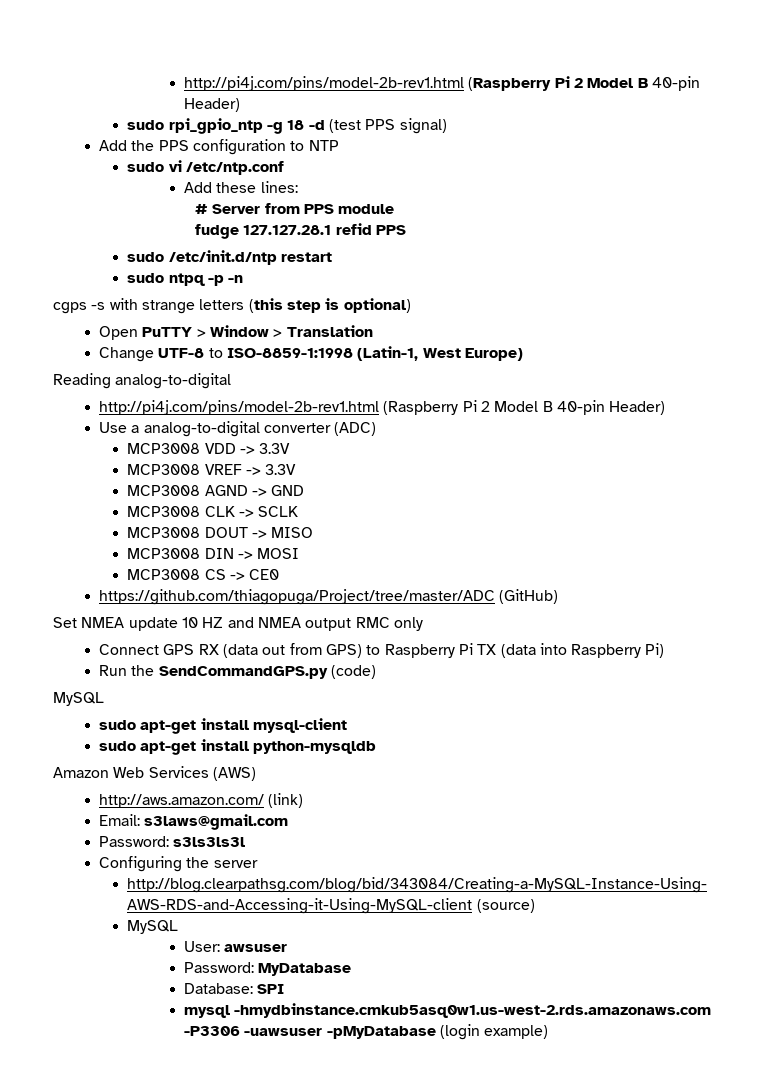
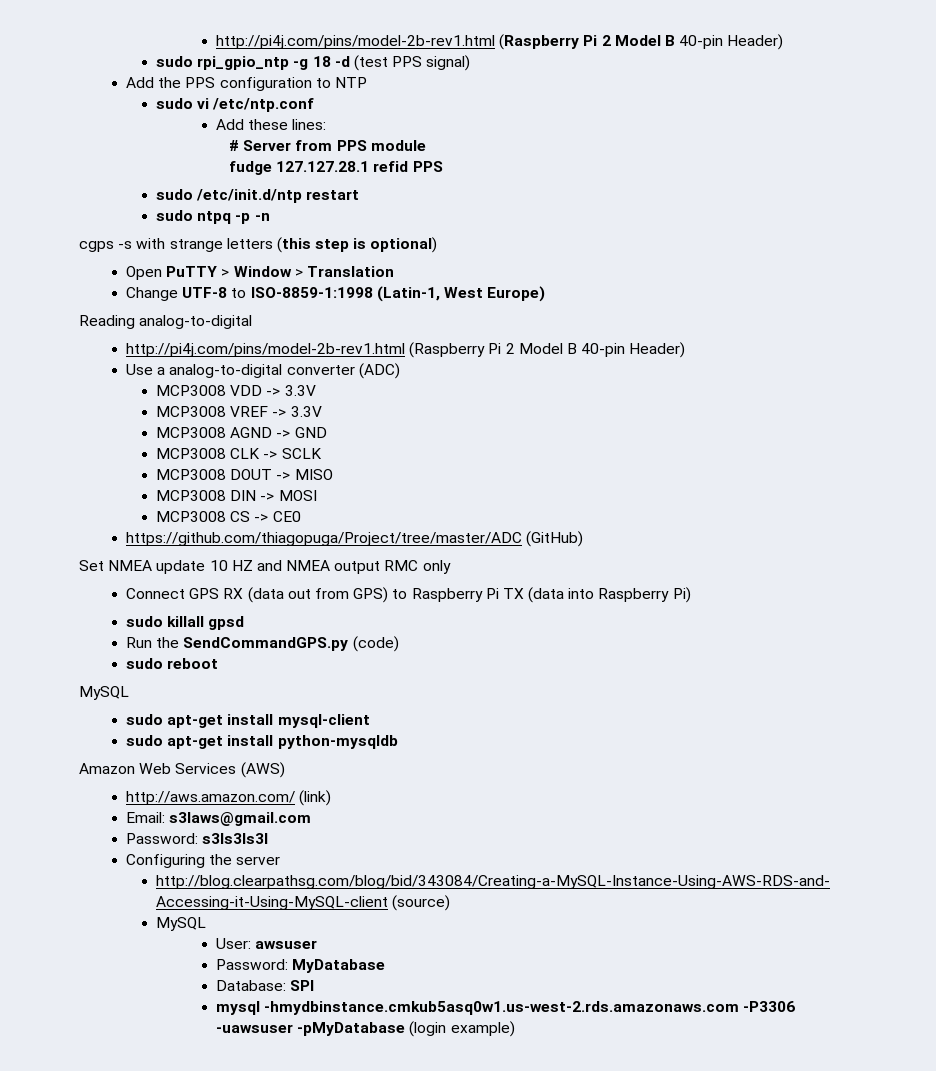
+ sudo killall gpsd
+ sudo reboot

